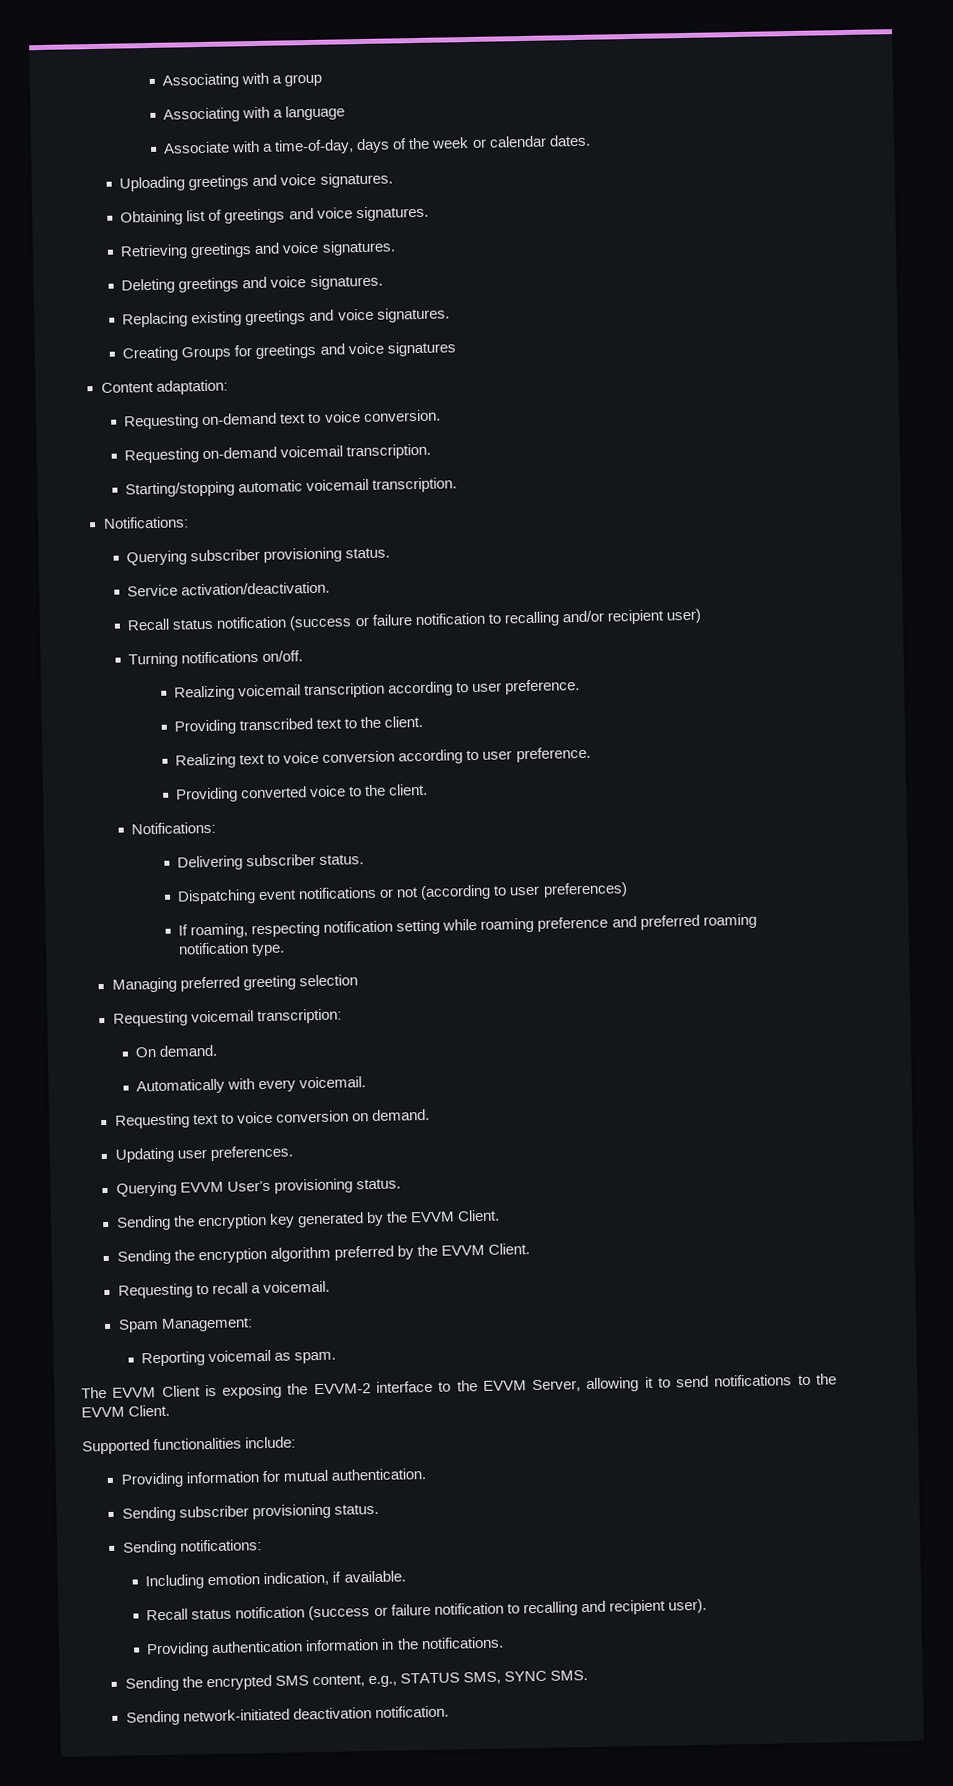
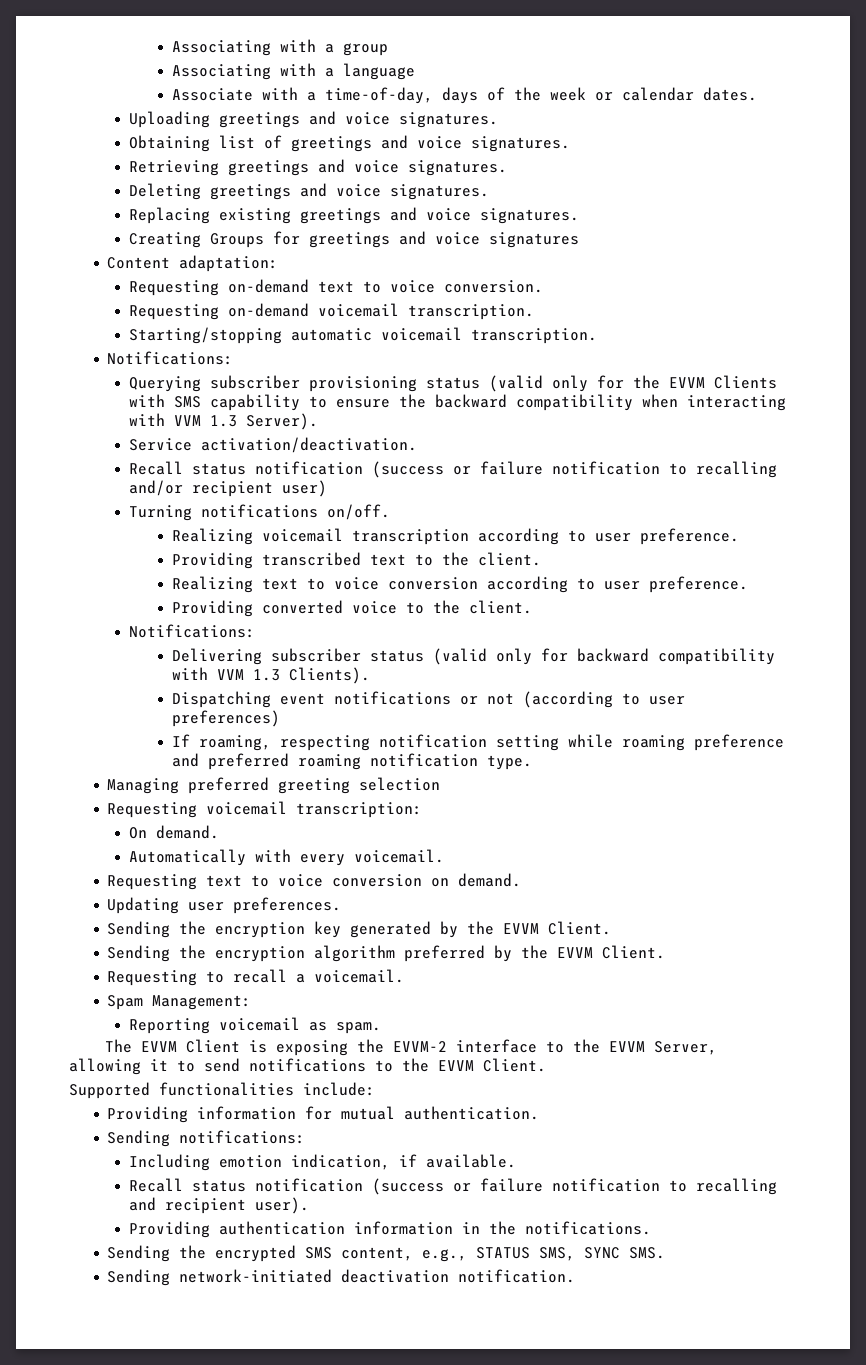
- Querying subscriber provisioning status.
+ Querying subscriber provisioning status (valid only for the EVVM Clients with SMS capability to ensure the backward compatibility when interacting with VVM 1.3 Server).
- Delivering subscriber status.
+ Delivering subscriber status (valid only for backward compatibility with VVM 1.3 Clients).
- Querying EVVM User’s provisioning status.
- Sending subscriber provisioning status.

